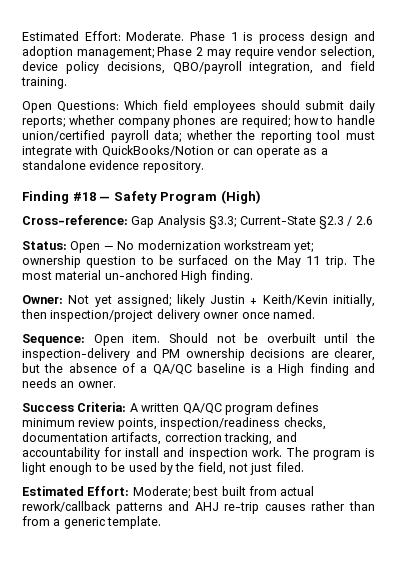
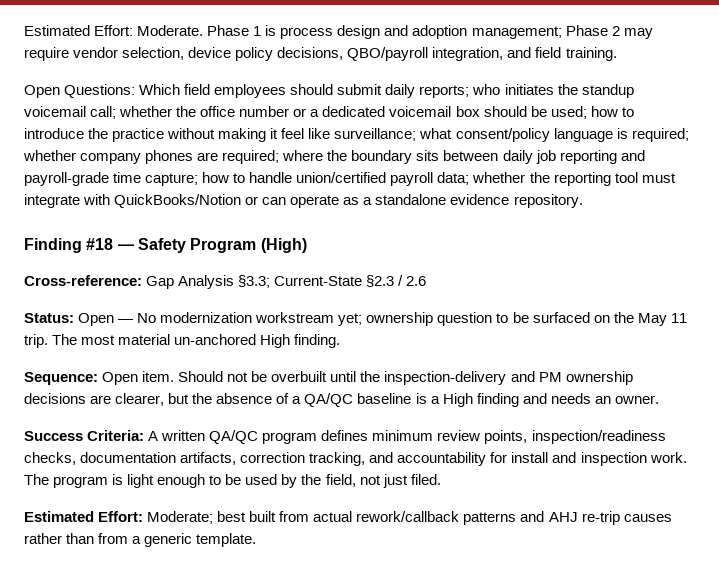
- Open Questions: Which field employees should submit daily reports; whether company phones are required; how to handle union/certified payroll data; whether the reporting tool must integrate with QuickBooks/Notion or can operate as a standalone evidence repository.
+ Open Questions: Which field employees should submit daily reports; who initiates the standup voicemail call; whether the office number or a dedicated voicemail box should be used; how to introduce the practice without making it feel like surveillance; what consent/policy language is required; whether company phones are required; where the boundary sits between daily job reporting and payroll-grade time capture; how to handle union/certified payroll data; whether the reporting tool must integrate with QuickBooks/Notion or can operate as a standalone evidence repository.
- Owner: Not yet assigned; likely Justin + Keith/Kevin initially, then inspection/project delivery owner once named.

